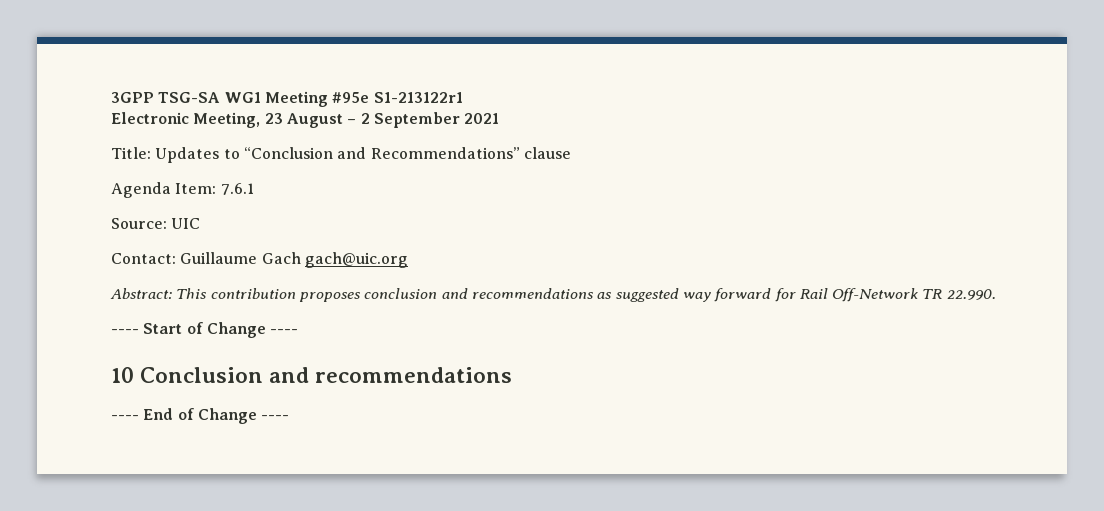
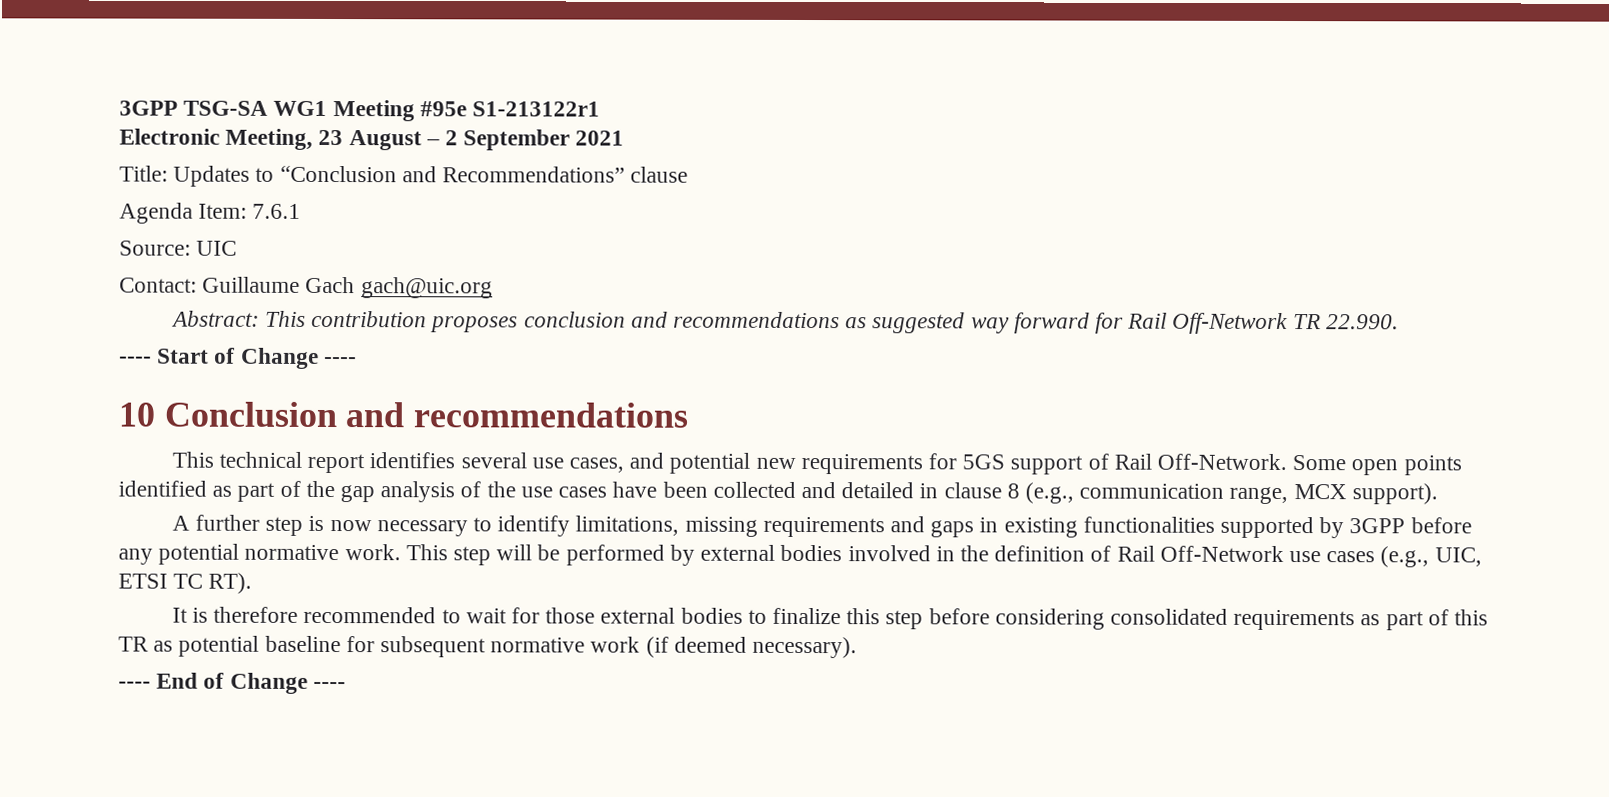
+ This technical report identifies several use cases, and potential new requirements for 5GS support of Rail Off-Network. Some open points identified as part of the gap analysis of the use cases have been collected and detailed in clause 8 (e.g., communication range, MCX support).
+ A further step is now necessary to identify limitations, missing requirements and gaps in existing functionalities supported by 3GPP before any potential normative work. This step will be performed by external bodies involved in the definition of Rail Off-Network use cases (e.g., UIC, ETSI TC RT).
+ It is therefore recommended to wait for those external bodies to finalize this step before considering consolidated requirements as part of this TR as potential baseline for subsequent normative work (if deemed necessary).

